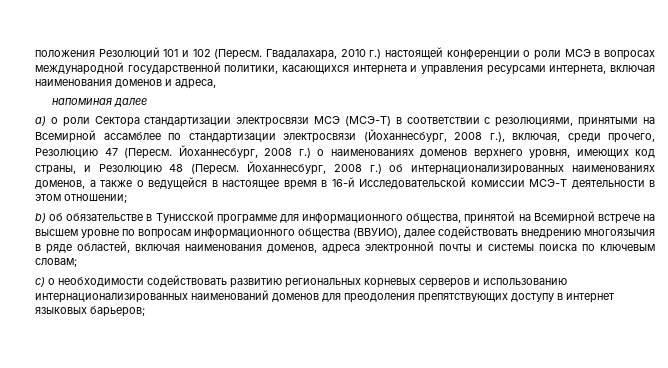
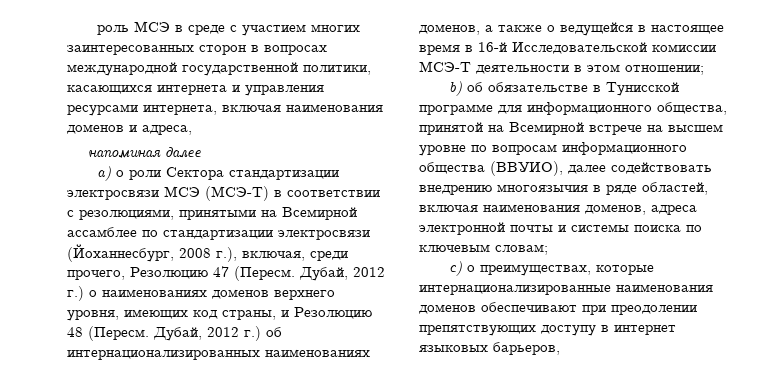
- положения Резолюций 101 и 102 (Пересм. Гвадалахара, 2010 г.) настоящей конференции о роли МСЭ в вопросах международной государственной политики, касающихся интернета и управления ресурсами интернета, включая наименования доменов и адреса,
+ роль МСЭ в среде с участием многих заинтересованных сторон в вопросах международной государственной политики, касающихся интернета и управления ресурсами интернета, включая наименования доменов и адреса,
- Йоханнесбург, 2008 г.) о наименованиях доменов верхнего уровня, имеющих код страны, и Резолюцию 48 (Пересм.
+ Дубай, 2012 г.) о наименованиях доменов верхнего уровня, имеющих код страны, и Резолюцию 48 (Пересм.
- Йоханнесбург, 2008 г.) об интернационализированных наименованиях доменов, а также о ведущейся в настоящее время в 16-й Исследовательской комиссии МСЭ-Т деятельности в этом отношении;
+ Дубай, 2012 г.) об интернационализированных наименованиях доменов, а также о ведущейся в настоящее время в 16-й Исследовательской комиссии МСЭ-Т деятельности в этом отношении;
- c) о необходимости содействовать развитию региональных корневых серверов и использованию интернационализированных наименований доменов для преодоления препятствующих доступу в интернет языковых барьеров;
+ c) о преимуществах, которые интернационализированные наименования доменов обеспечивают при преодолении препятствующих доступу в интернет языковых барьеров,

